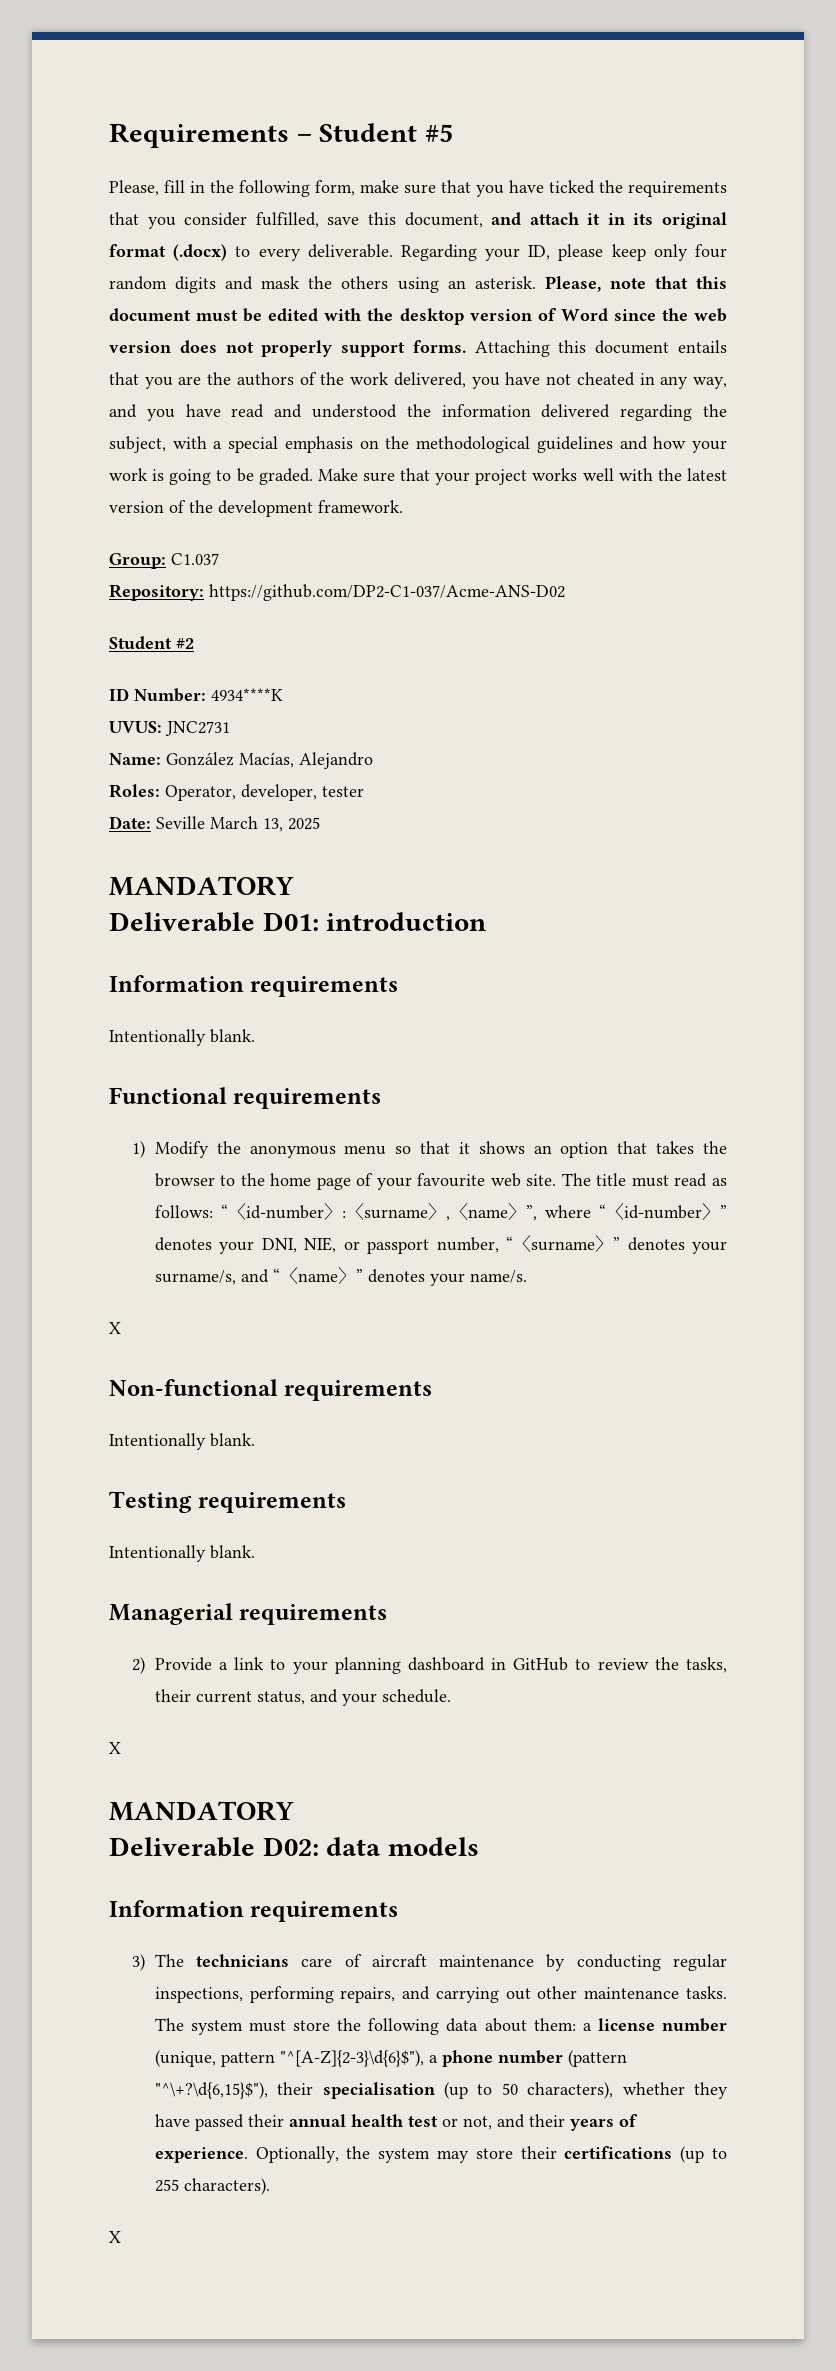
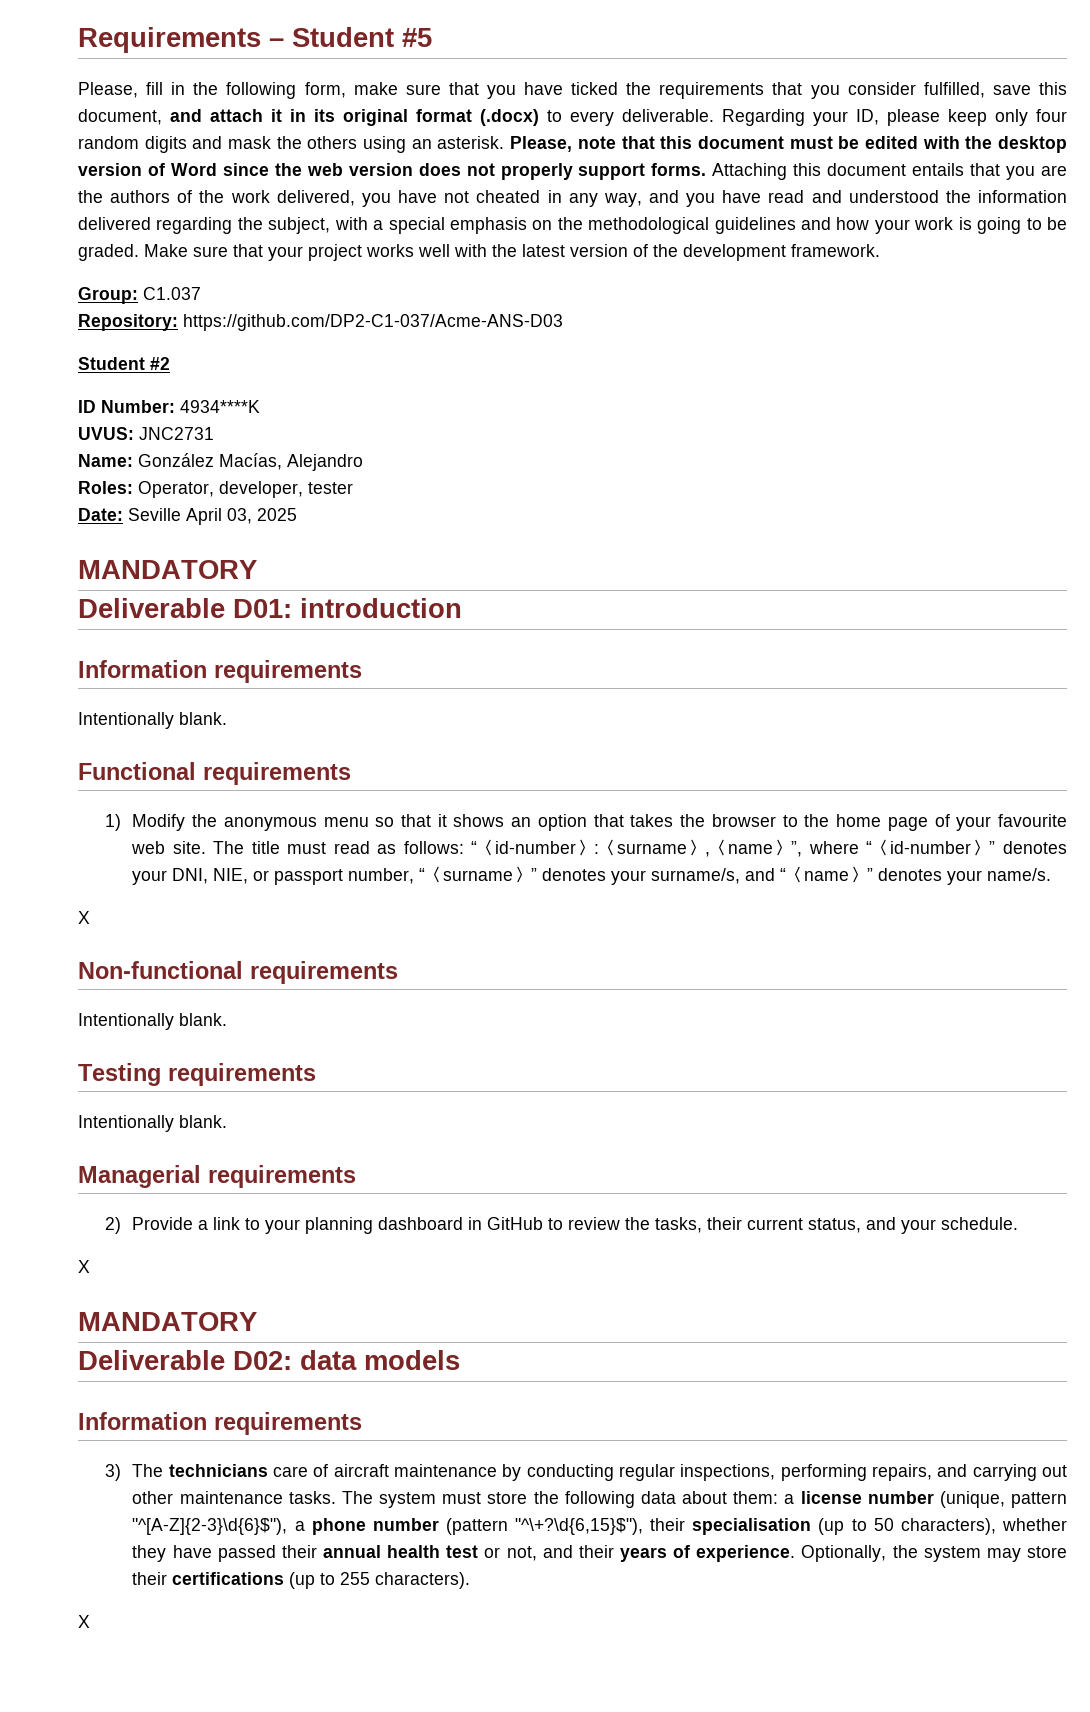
- Repository: https://github.com/DP2-C1-037/Acme-ANS-D02
+ Repository: https://github.com/DP2-C1-037/Acme-ANS-D03
- Date: Seville March 13, 2025
+ Date: Seville April 03, 2025

